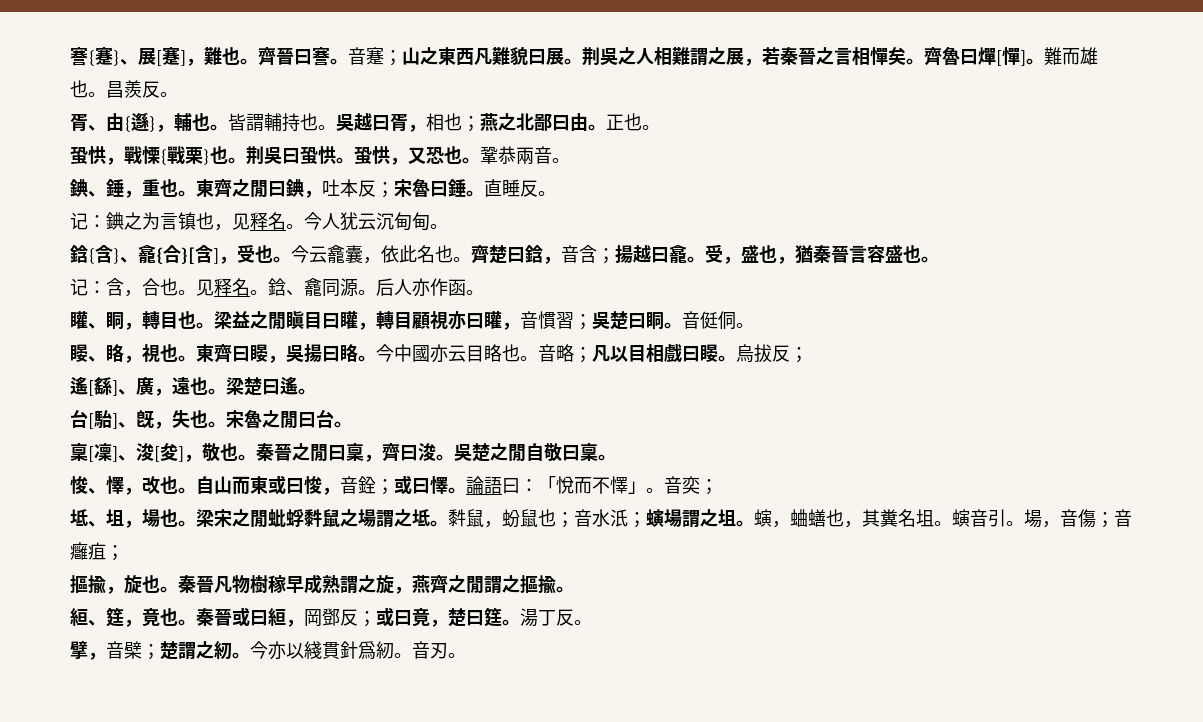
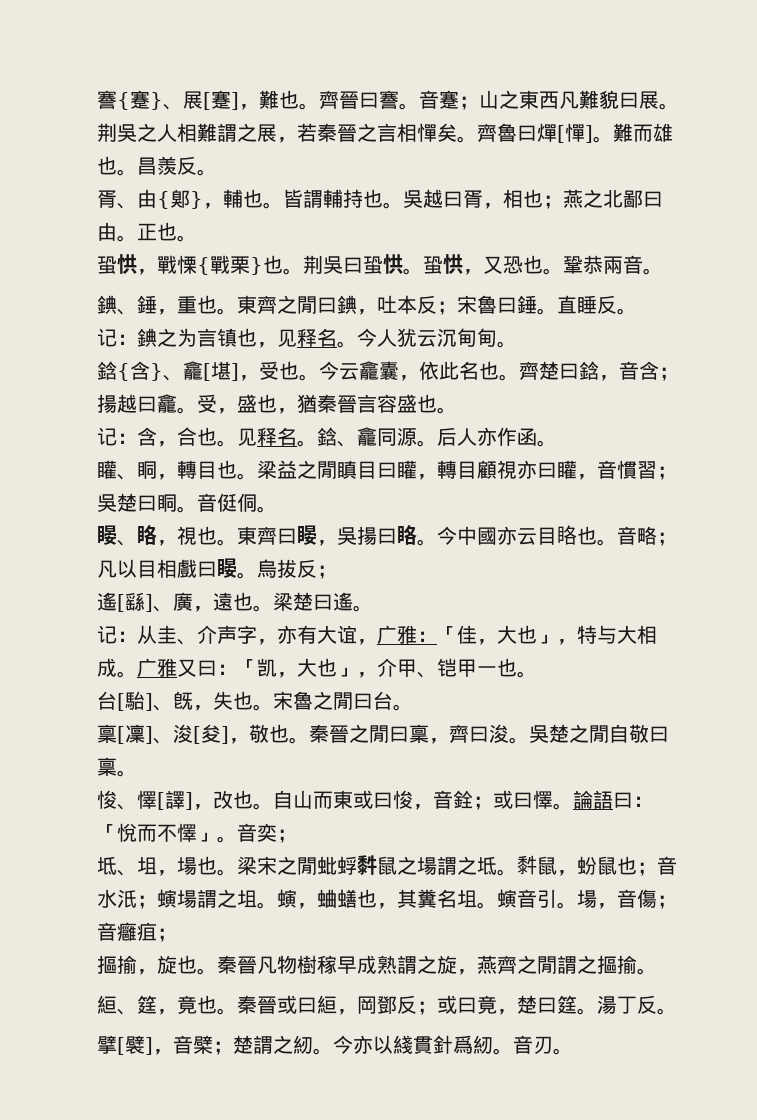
- 鋡{含}、龕{合}[含]，受也。
+ 鋡{含}、龕[堪]，受也。
+ 记：从圭、介声字，亦有大谊，广雅：「佳，大也」，特与大相成。广雅又曰：「凯，大也」，介甲、铠甲一也。
- 悛、懌，改也。
+ 悛、懌[譯]，改也。
- 擘，音檗；楚謂之紉。
+ 擘[襞]，音檗；楚謂之紉。

